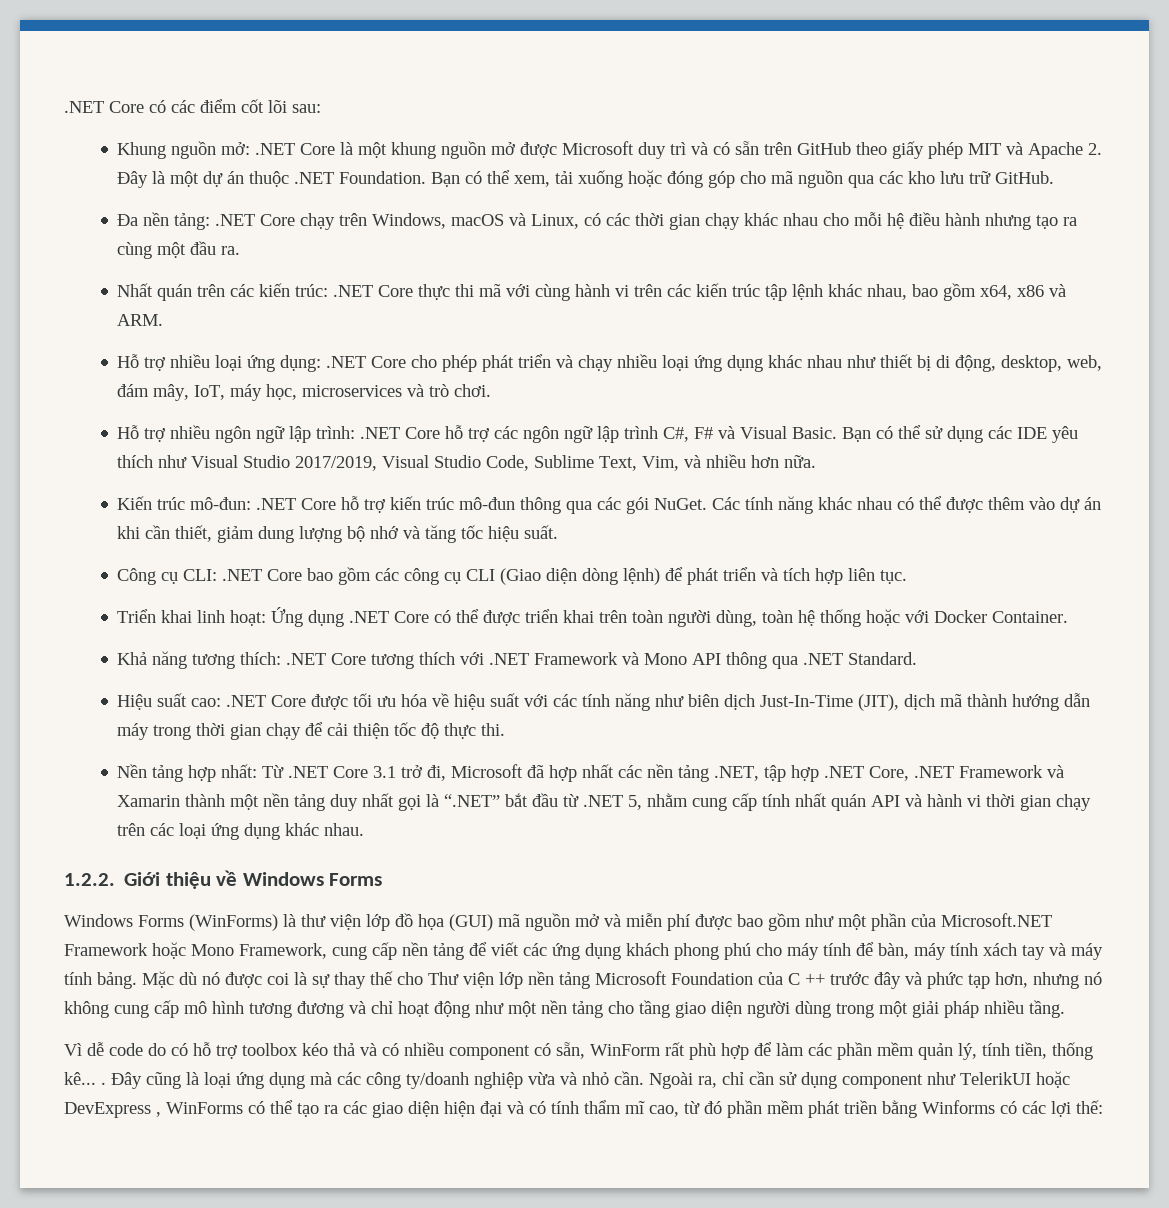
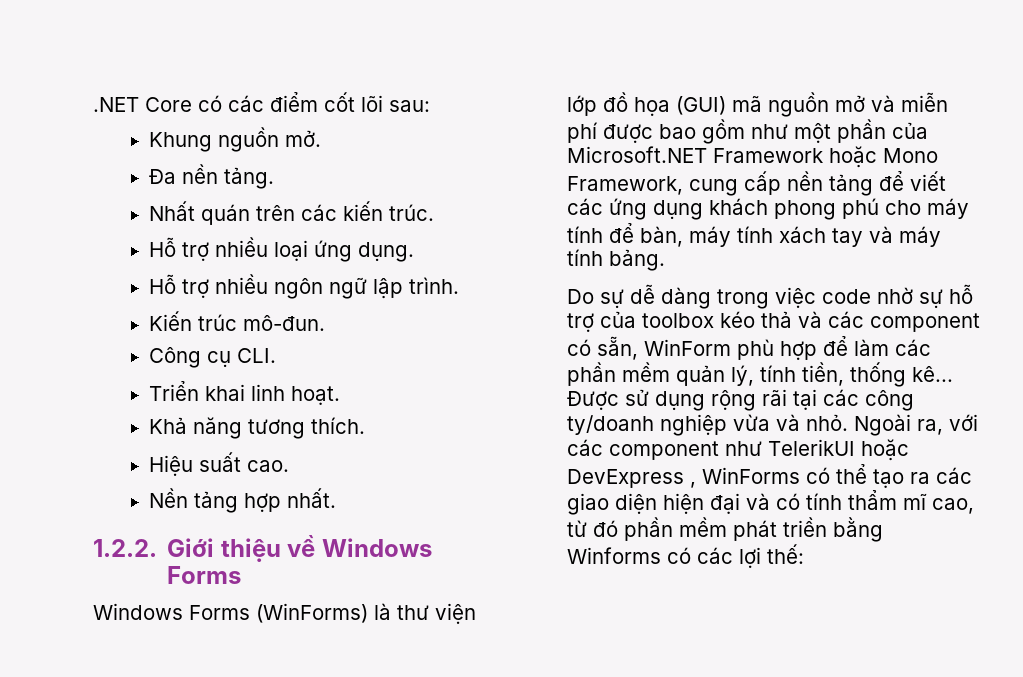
- Khung nguồn mở: .NET Core là một khung nguồn mở được Microsoft duy trì và có sẵn trên GitHub theo giấy phép MIT và Apache 2. Đây là một dự án thuộc .NET Foundation. Bạn có thể xem, tải xuống hoặc đóng góp cho mã nguồn qua các kho lưu trữ GitHub.
- Đa nền tảng: .NET Core chạy trên Windows, macOS và Linux, có các thời gian chạy khác nhau cho mỗi hệ điều hành nhưng tạo ra cùng một đầu ra.
+ Khung nguồn mở.
+ Đa nền tảng.
- Nhất quán trên các kiến trúc: .NET Core thực thi mã với cùng hành vi trên các kiến trúc tập lệnh khác nhau, bao gồm x64, x86 và ARM.
+ Nhất quán trên các kiến trúc.
- Hỗ trợ nhiều loại ứng dụng: .NET Core cho phép phát triển và chạy nhiều loại ứng dụng khác nhau như thiết bị di động, desktop, web, đám mây, IoT, máy học, microservices và trò chơi.
+ Hỗ trợ nhiều loại ứng dụng.
- Hỗ trợ nhiều ngôn ngữ lập trình: .NET Core hỗ trợ các ngôn ngữ lập trình C#, F# và Visual Basic. Bạn có thể sử dụng các IDE yêu thích như Visual Studio 2017/2019, Visual Studio Code, Sublime Text, Vim, và nhiều hơn nữa.
- Kiến trúc mô-đun: .NET Core hỗ trợ kiến trúc mô-đun thông qua các gói NuGet. Các tính năng khác nhau có thể được thêm vào dự án khi cần thiết, giảm dung lượng bộ nhớ và tăng tốc hiệu suất.
- Công cụ CLI: .NET Core bao gồm các công cụ CLI (Giao diện dòng lệnh) để phát triển và tích hợp liên tục.
- Triển khai linh hoạt: Ứng dụng .NET Core có thể được triển khai trên toàn người dùng, toàn hệ thống hoặc với Docker Container.
- Khả năng tương thích: .NET Core tương thích với .NET Framework và Mono API thông qua .NET Standard.
- Hiệu suất cao: .NET Core được tối ưu hóa về hiệu suất với các tính năng như biên dịch Just-In-Time (JIT), dịch mã thành hướng dẫn máy trong thời gian chạy để cải thiện tốc độ thực thi.
- Nền tảng hợp nhất: Từ .NET Core 3.1 trở đi, Microsoft đã hợp nhất các nền tảng .NET, tập hợp .NET Core, .NET Framework và Xamarin thành một nền tảng duy nhất gọi là “.NET” bắt đầu từ .NET 5, nhằm cung cấp tính nhất quán API và hành vi thời gian chạy trên các loại ứng dụng khác nhau.
+ Hỗ trợ nhiều ngôn ngữ lập trình.
+ Kiến trúc mô-đun.
+ Công cụ CLI.
+ Triển khai linh hoạt.
+ Khả năng tương thích.
+ Hiệu suất cao.
+ Nền tảng hợp nhất.
- Windows Forms (WinForms) là thư viện lớp đồ họa (GUI) mã nguồn mở và miễn phí được bao gồm như một phần của Microsoft.NET Framework hoặc Mono Framework, cung cấp nền tảng để viết các ứng dụng khách phong phú cho máy tính để bàn, máy tính xách tay và máy tính bảng. Mặc dù nó được coi là sự thay thế cho Thư viện lớp nền tảng Microsoft Foundation của C ++ trước đây và phức tạp hơn, nhưng nó không cung cấp mô hình tương đương và chỉ hoạt động như một nền tảng cho tầng giao diện người dùng trong một giải pháp nhiều tầng.
- Vì dễ code do có hỗ trợ toolbox kéo thả và có nhiều component có sẵn, WinForm rất phù hợp để làm các phần mềm quản lý, tính tiền, thống kê... . Đây cũng là loại ứng dụng mà các công ty/doanh nghiệp vừa và nhỏ cần. Ngoài ra, chỉ cần sử dụng component như TelerikUI hoặc DevExpress , WinForms có thể tạo ra các giao diện hiện đại và có tính thẩm mĩ cao, từ đó phần mềm phát triền bằng Winforms có các lợi thế:
+ Windows Forms (WinForms) là thư viện lớp đồ họa (GUI) mã nguồn mở và miễn phí được bao gồm như một phần của Microsoft.NET Framework hoặc Mono Framework, cung cấp nền tảng để viết các ứng dụng khách phong phú cho máy tính để bàn, máy tính xách tay và máy tính bảng.
+ Do sự dễ dàng trong việc code nhờ sự hỗ trợ của toolbox kéo thả và các component có sẵn, WinForm phù hợp để làm các phần mềm quản lý, tính tiền, thống kê... Được sử dụng rộng rãi tại các công ty/doanh nghiệp vừa và nhỏ. Ngoài ra, với các component như TelerikUI hoặc DevExpress , WinForms có thể tạo ra các giao diện hiện đại và có tính thẩm mĩ cao, từ đó phần mềm phát triền bằng Winforms có các lợi thế:

